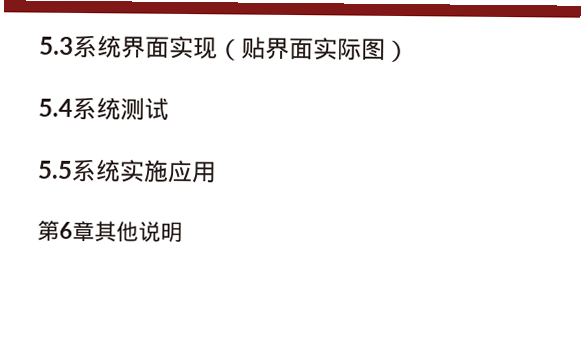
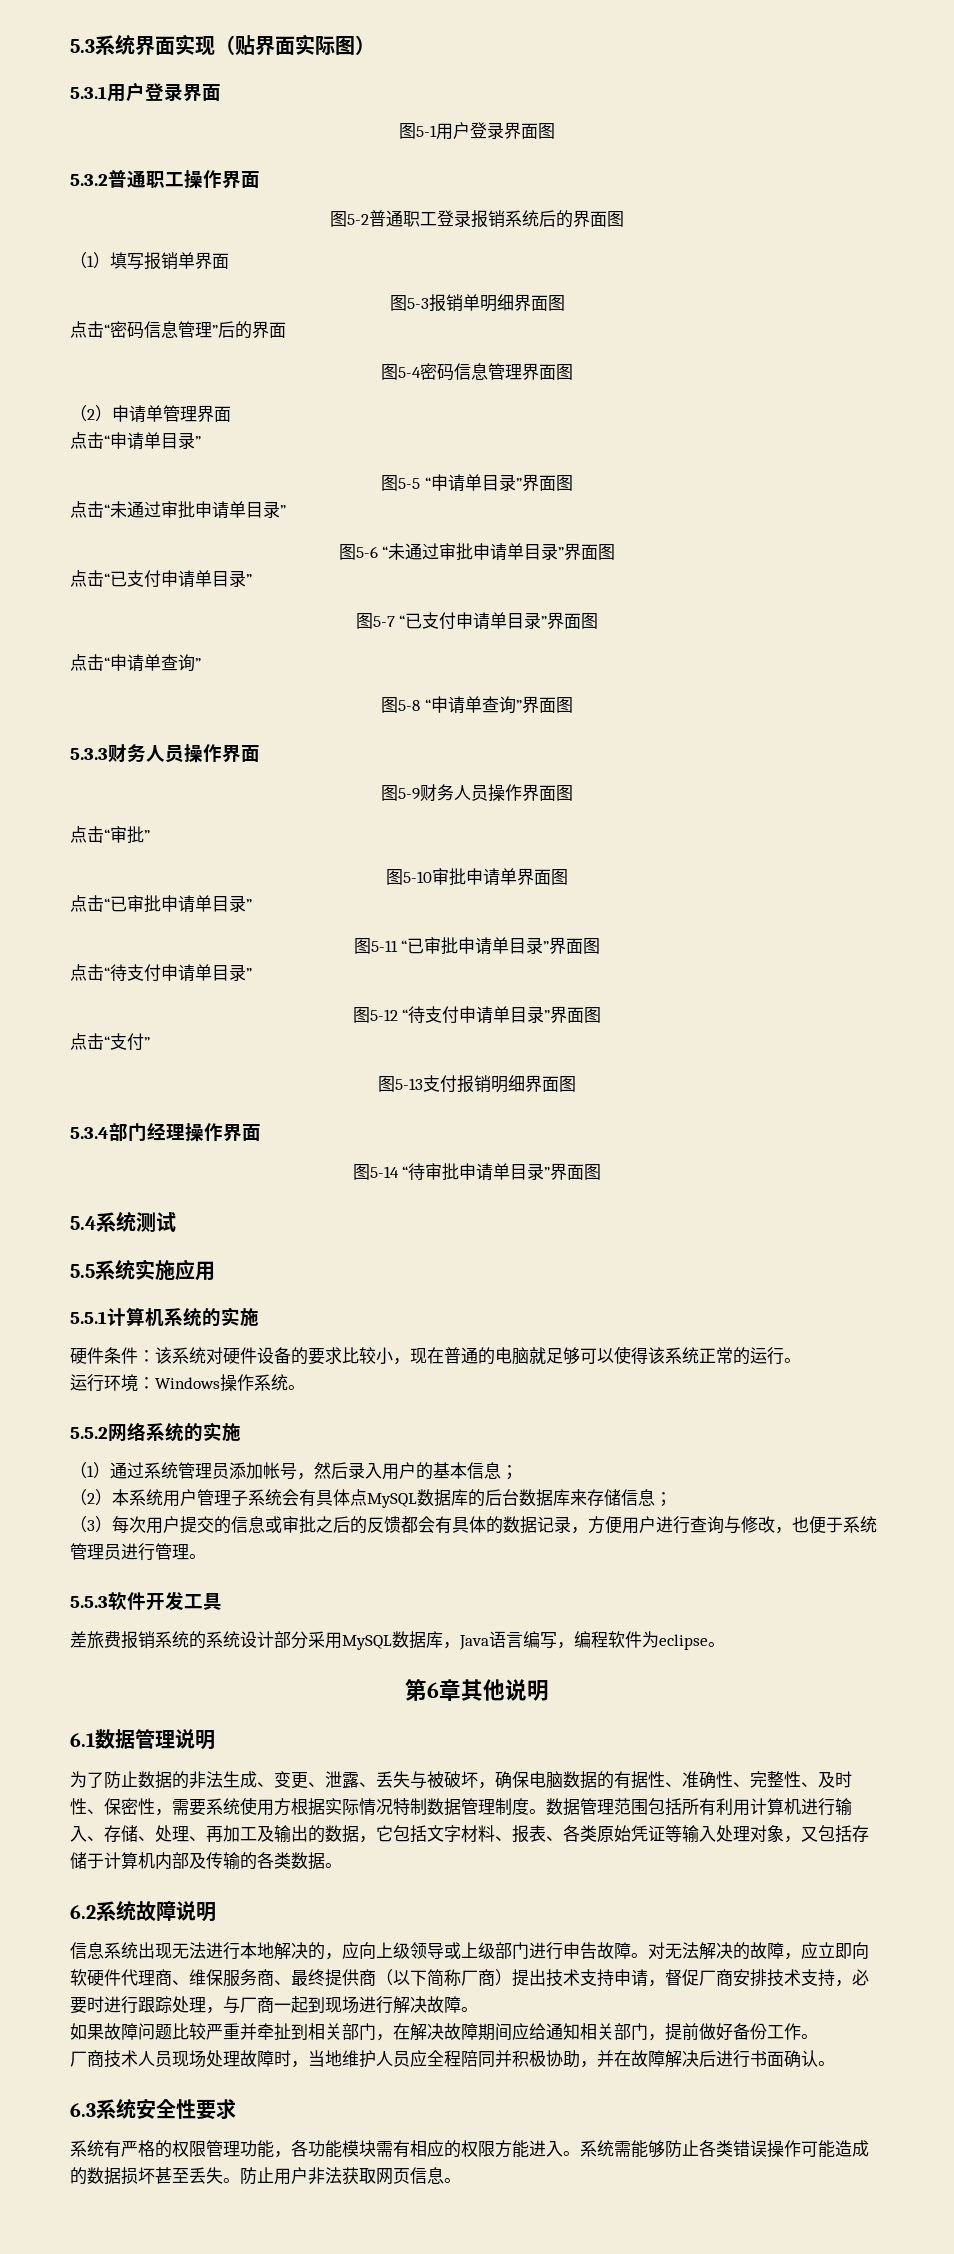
+ 5.3.1用户登录界面
+ 图5-1用户登录界面图
+ 5.3.2普通职工操作界面
+ 图5-2普通职工登录报销系统后的界面图
+ （1）填写报销单界面
+ 图5-3报销单明细界面图
+ 点击“密码信息管理”后的界面
+ 图5-4密码信息管理界面图
+ （2）申请单管理界面
+ 点击“申请单目录”
+ 图5-5 “申请单目录”界面图
+ 点击“未通过审批申请单目录”
+ 图5-6 “未通过审批申请单目录”界面图
+ 点击“已支付申请单目录”
+ 图5-7 “已支付申请单目录”界面图
+ 点击“申请单查询”
+ 图5-8 “申请单查询”界面图
+ 5.3.3财务人员操作界面
+ 图5-9财务人员操作界面图
+ 点击“审批”
+ 图5-10审批申请单界面图
+ 点击“已审批申请单目录”
+ 图5-11 “已审批申请单目录”界面图
+ 点击“待支付申请单目录”
+ 图5-12 “待支付申请单目录”界面图
+ 点击“支付”
+ 图5-13支付报销明细界面图
+ 5.3.4部门经理操作界面
+ 图5-14 “待审批申请单目录”界面图
+ 5.5.1计算机系统的实施
+ 硬件条件：该系统对硬件设备的要求比较小，现在普通的电脑就足够可以使得该系统正常的运行。
+ 运行环境：Windows操作系统。
+ 5.5.2网络系统的实施
+ （1）通过系统管理员添加帐号，然后录入用户的基本信息；
+ （2）本系统用户管理子系统会有具体点MySQL数据库的后台数据库来存储信息；
+ （3）每次用户提交的信息或审批之后的反馈都会有具体的数据记录，方便用户进行查询与修改，也便于系统管理员进行管理。
+ 5.5.3软件开发工具
+ 差旅费报销系统的系统设计部分采用MySQL数据库，Java语言编写，编程软件为eclipse。
  第6章其他说明
+ 6.1数据管理说明
+ 为了防止数据的非法生成、变更、泄露、丢失与被破坏，确保电脑数据的有据性、准确性、完整性、及时性、保密性，需要系统使用方根据实际情况特制数据管理制度。数据管理范围包括所有利用计算机进行输入、存储、处理、再加工及输出的数据，它包括文字材料、报表、各类原始凭证等输入处理对象，又包括存储于计算机内部及传输的各类数据。
+ 6.2系统故障说明
+ 信息系统出现无法进行本地解决的，应向上级领导或上级部门进行申告故障。对无法解决的故障，应立即向软硬件代理商、维保服务商、最终提供商（以下简称厂商）提出技术支持申请，督促厂商安排技术支持，必要时进行跟踪处理，与厂商一起到现场进行解决故障。
+ 如果故障问题比较严重并牵扯到相关部门，在解决故障期间应给通知相关部门，提前做好备份工作。
+ 厂商技术人员现场处理故障时，当地维护人员应全程陪同并积极协助，并在故障解决后进行书面确认。
+ 6.3系统安全性要求
+ 系统有严格的权限管理功能，各功能模块需有相应的权限方能进入。系统需能够防止各类错误操作可能造成的数据损坏甚至丢失。防止用户非法获取网页信息。

